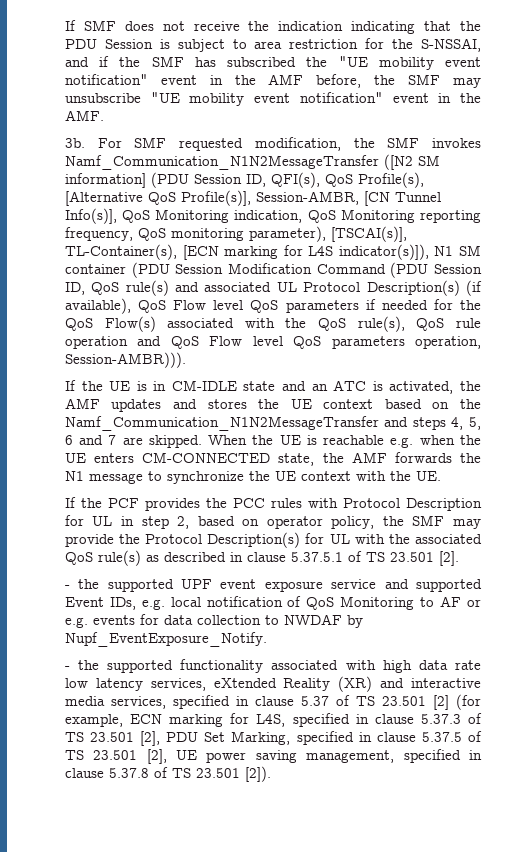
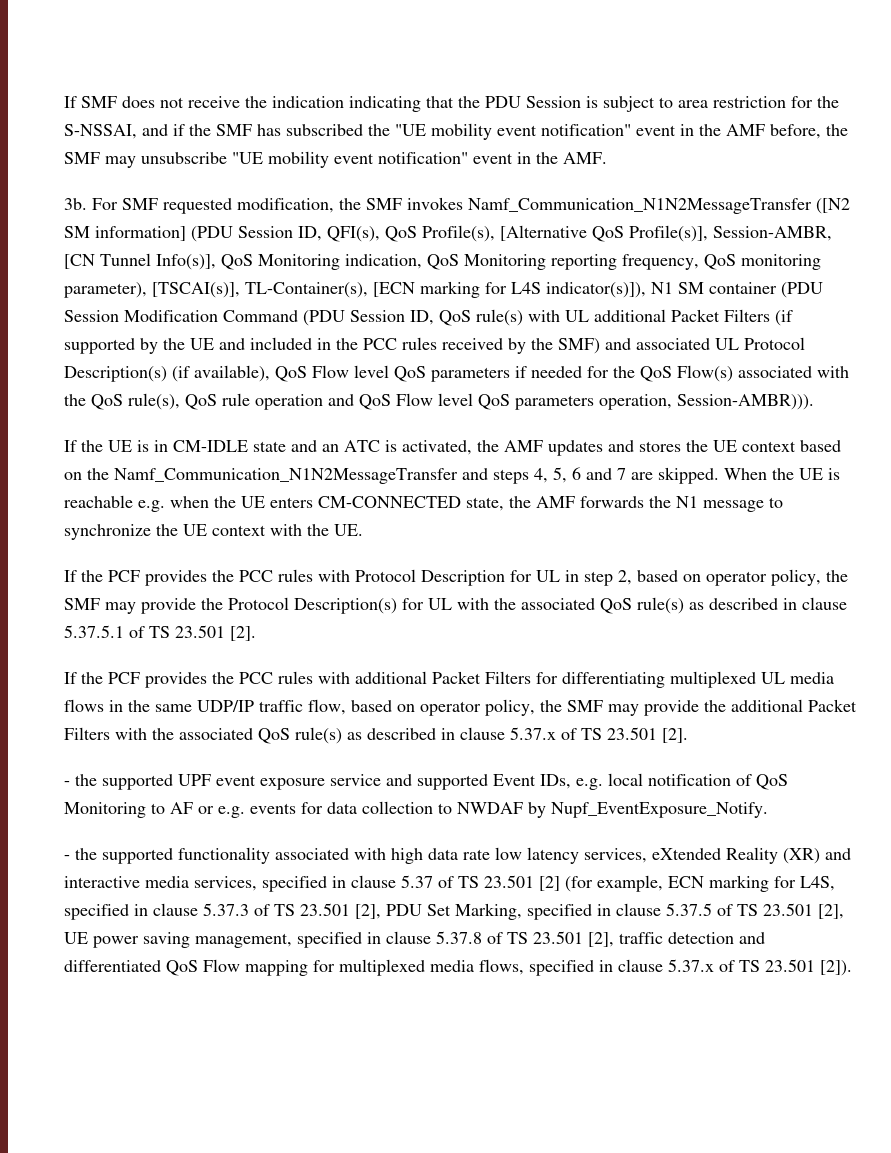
- For SMF requested modification, the SMF invokes Namf_Communication_N1N2MessageTransfer ([N2 SM information] (PDU Session ID, QFI(s), QoS Profile(s), [Alternative QoS Profile(s)], Session-AMBR, [CN Tunnel Info(s)], QoS Monitoring indication, QoS Monitoring reporting frequency, QoS monitoring parameter), [TSCAI(s)], TL-Container(s), [ECN marking for L4S indicator(s)]), N1 SM container (PDU Session Modification Command (PDU Session ID, QoS rule(s) and associated UL Protocol Description(s) (if available), QoS Flow level QoS parameters if needed for the QoS Flow(s) associated with the QoS rule(s), QoS rule operation and QoS Flow level QoS parameters operation, Session-AMBR))).
+ For SMF requested modification, the SMF invokes Namf_Communication_N1N2MessageTransfer ([N2 SM information] (PDU Session ID, QFI(s), QoS Profile(s), [Alternative QoS Profile(s)], Session-AMBR, [CN Tunnel Info(s)], QoS Monitoring indication, QoS Monitoring reporting frequency, QoS monitoring parameter), [TSCAI(s)], TL-Container(s), [ECN marking for L4S indicator(s)]), N1 SM container (PDU Session Modification Command (PDU Session ID, QoS rule(s) with UL additional Packet Filters (if supported by the UE and included in the PCC rules received by the SMF) and associated UL Protocol Description(s) (if available), QoS Flow level QoS parameters if needed for the QoS Flow(s) associated with the QoS rule(s), QoS rule operation and QoS Flow level QoS parameters operation, Session-AMBR))).
+ If the PCF provides the PCC rules with additional Packet Filters for differentiating multiplexed UL media flows in the same UDP/IP traffic flow, based on operator policy, the SMF may provide the additional Packet Filters with the associated QoS rule(s) as described in clause 5.37.x of TS 23.501 [2].
- - the supported functionality associated with high data rate low latency services, eXtended Reality (XR) and interactive media services, specified in clause 5.37 of TS 23.501 [2] (for example, ECN marking for L4S, specified in clause 5.37.3 of TS 23.501 [2], PDU Set Marking, specified in clause 5.37.5 of TS 23.501 [2], UE power saving management, specified in clause 5.37.8 of TS 23.501 [2]).
+ - the supported functionality associated with high data rate low latency services, eXtended Reality (XR) and interactive media services, specified in clause 5.37 of TS 23.501 [2] (for example, ECN marking for L4S, specified in clause 5.37.3 of TS 23.501 [2], PDU Set Marking, specified in clause 5.37.5 of TS 23.501 [2], UE power saving management, specified in clause 5.37.8 of TS 23.501 [2], traffic detection and differentiated QoS Flow mapping for multiplexed media flows, specified in clause 5.37.x of TS 23.501 [2]).

